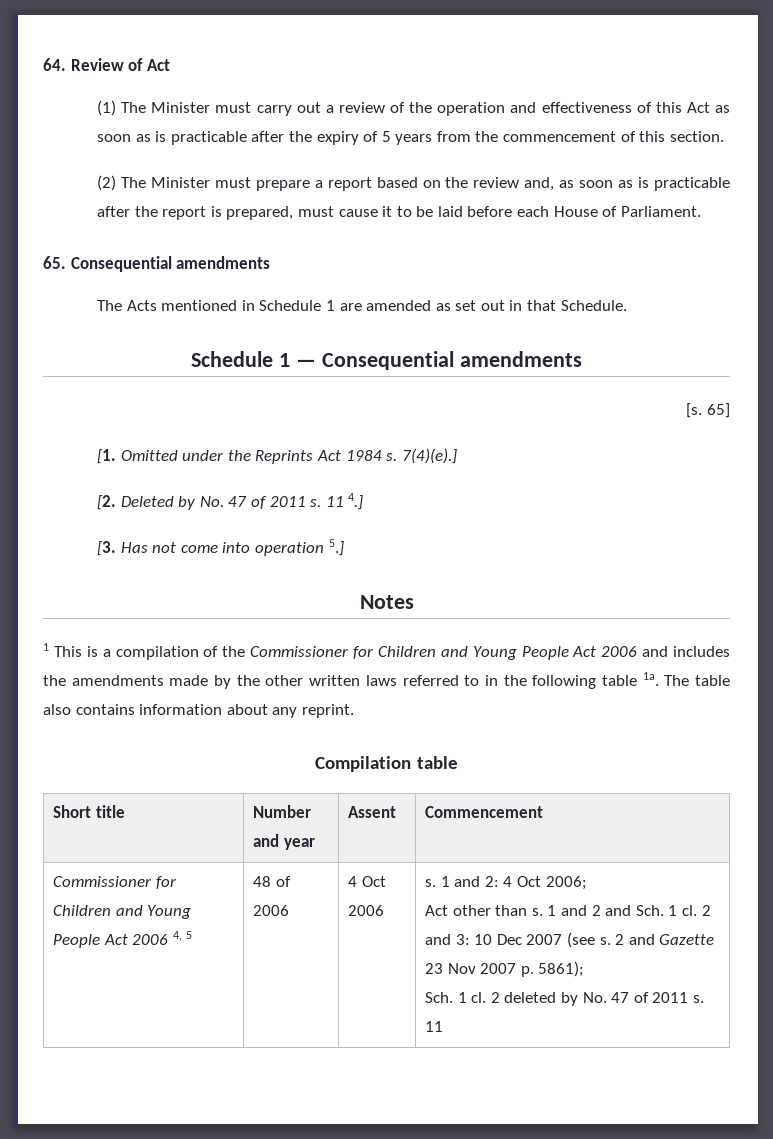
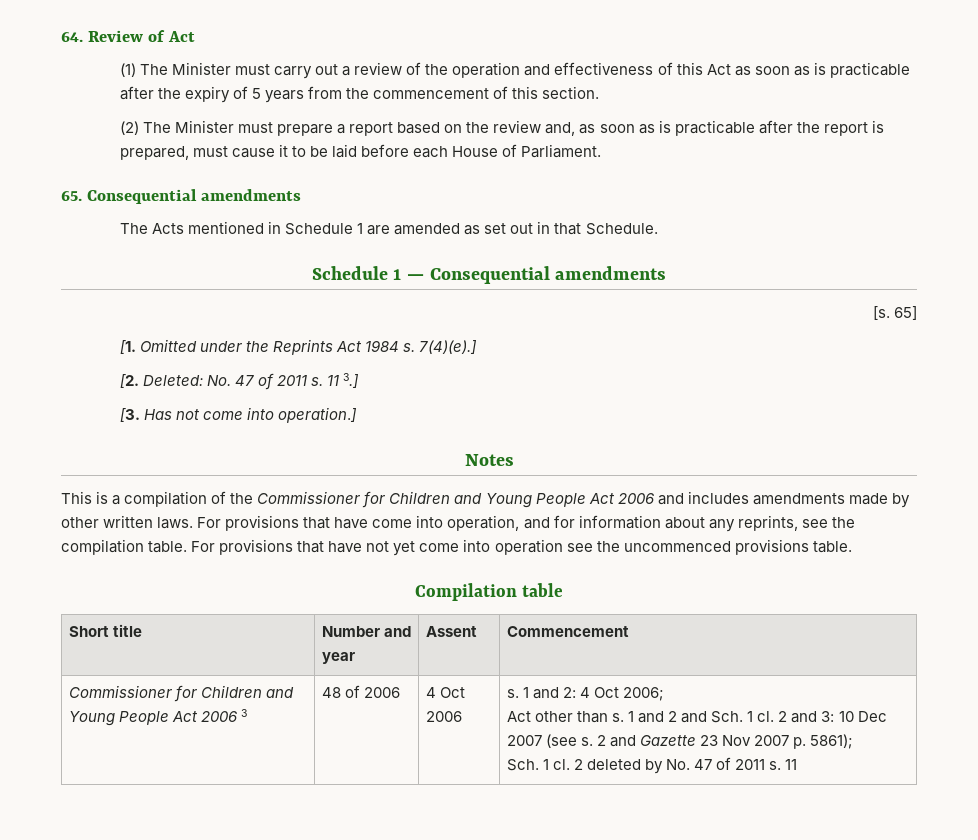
- [2. Deleted by No. 47 of 2011 s. 11 4.]
+ [2. Deleted: No. 47 of 2011 s. 11 3.]
- [3. Has not come into operation 5.]
+ [3. Has not come into operation.]
- 1 This is a compilation of the Commissioner for Children and Young People Act 2006 and includes the amendments made by the other written laws referred to in the following table 1a. The table also contains information about any reprint.
+ This is a compilation of the Commissioner for Children and Young People Act 2006 and includes amendments made by other written laws. For provisions that have come into operation, and for information about any reprints, see the compilation table. For provisions that have not yet come into operation see the uncommenced provisions table.
- Commissioner for Children and Young People Act 2006 4, 5
+ Commissioner for Children and Young People Act 2006 3

